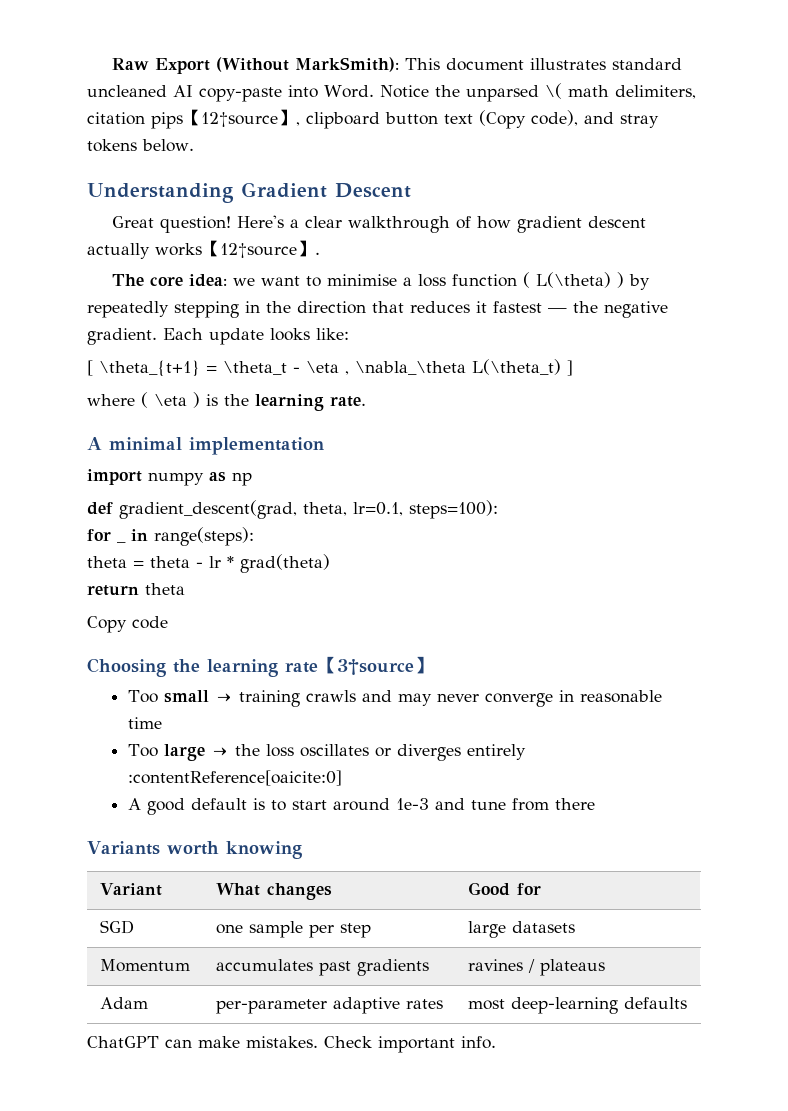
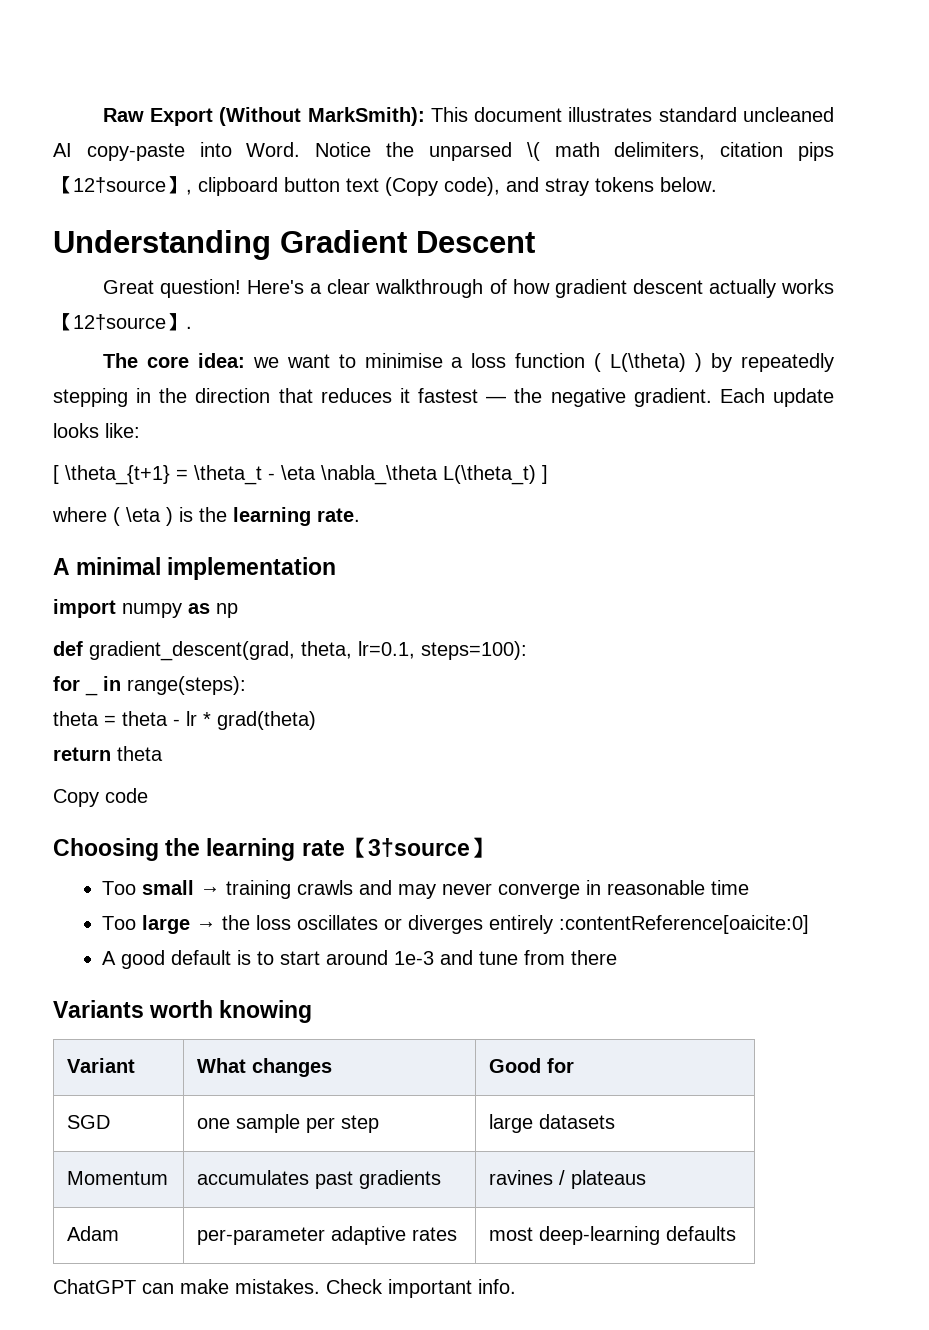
- [ \theta_{t+1} = \theta_t - \eta , \nabla_\theta L(\theta_t) ]
+ [ \theta_{t+1} = \theta_t - \eta \nabla_\theta L(\theta_t) ]

